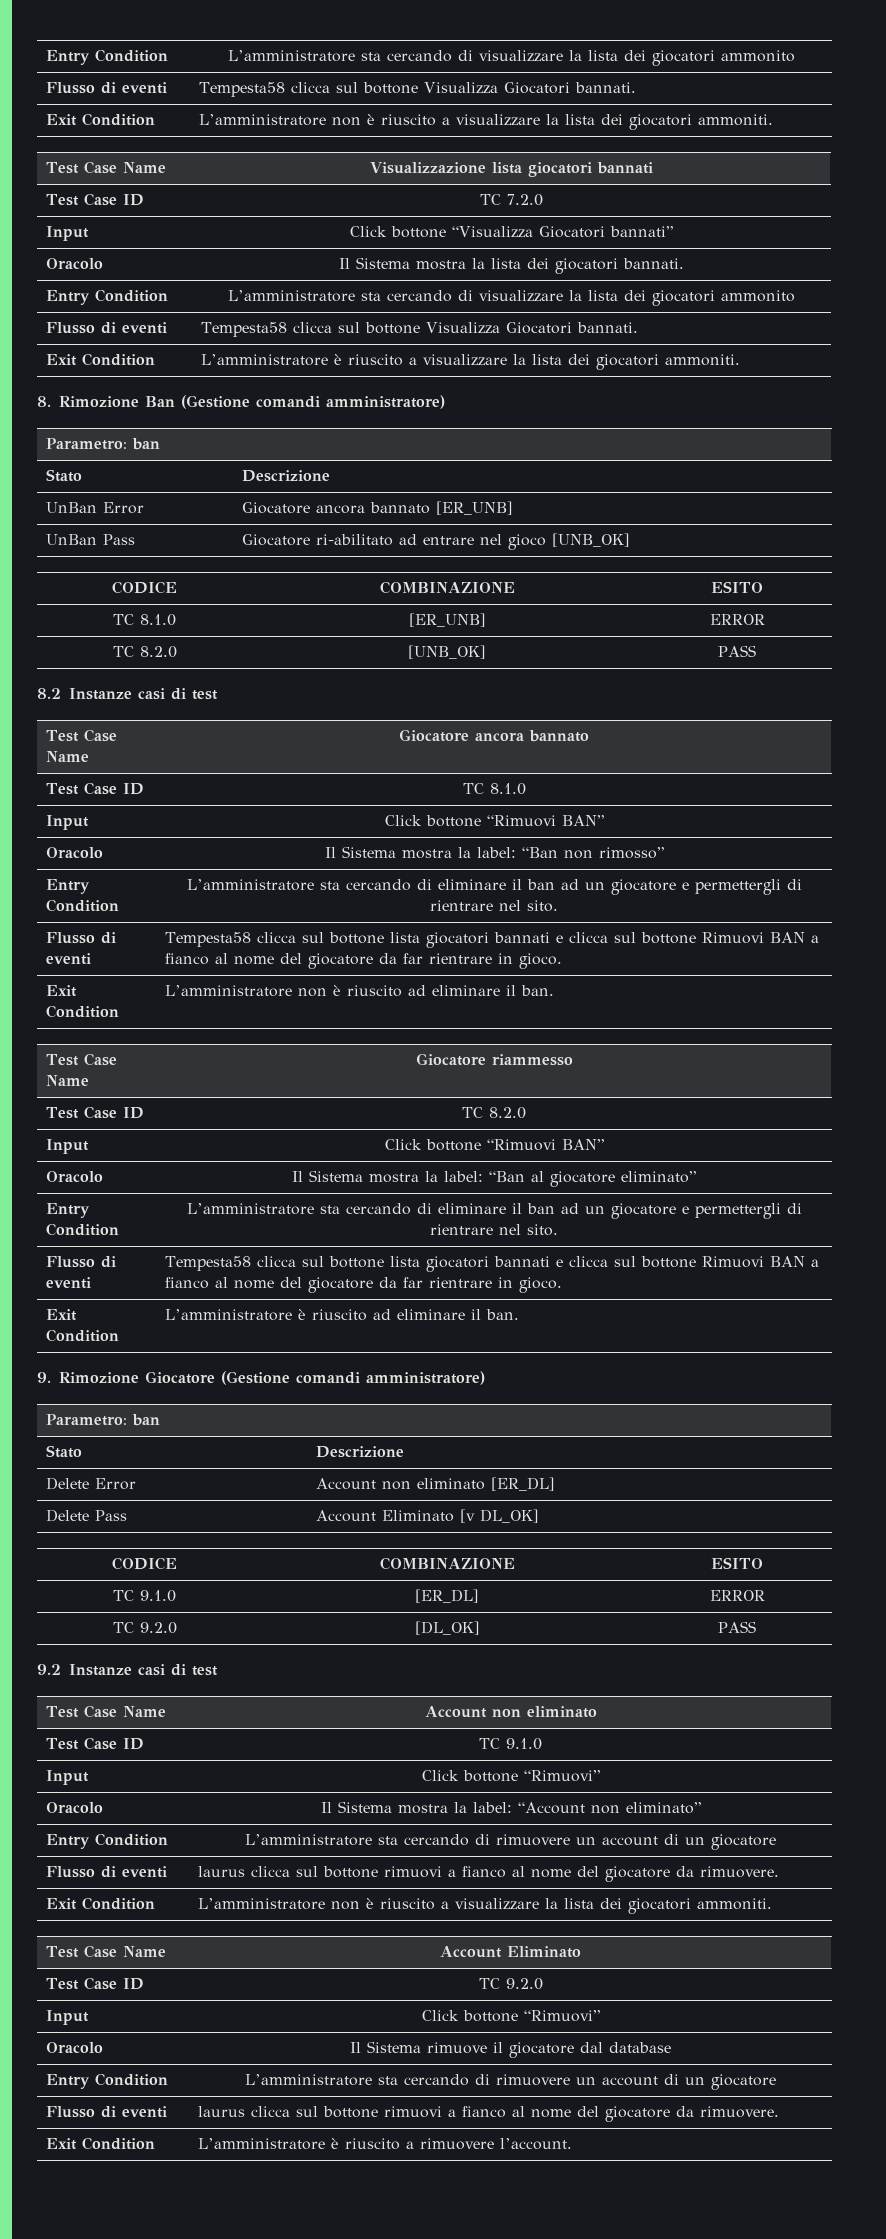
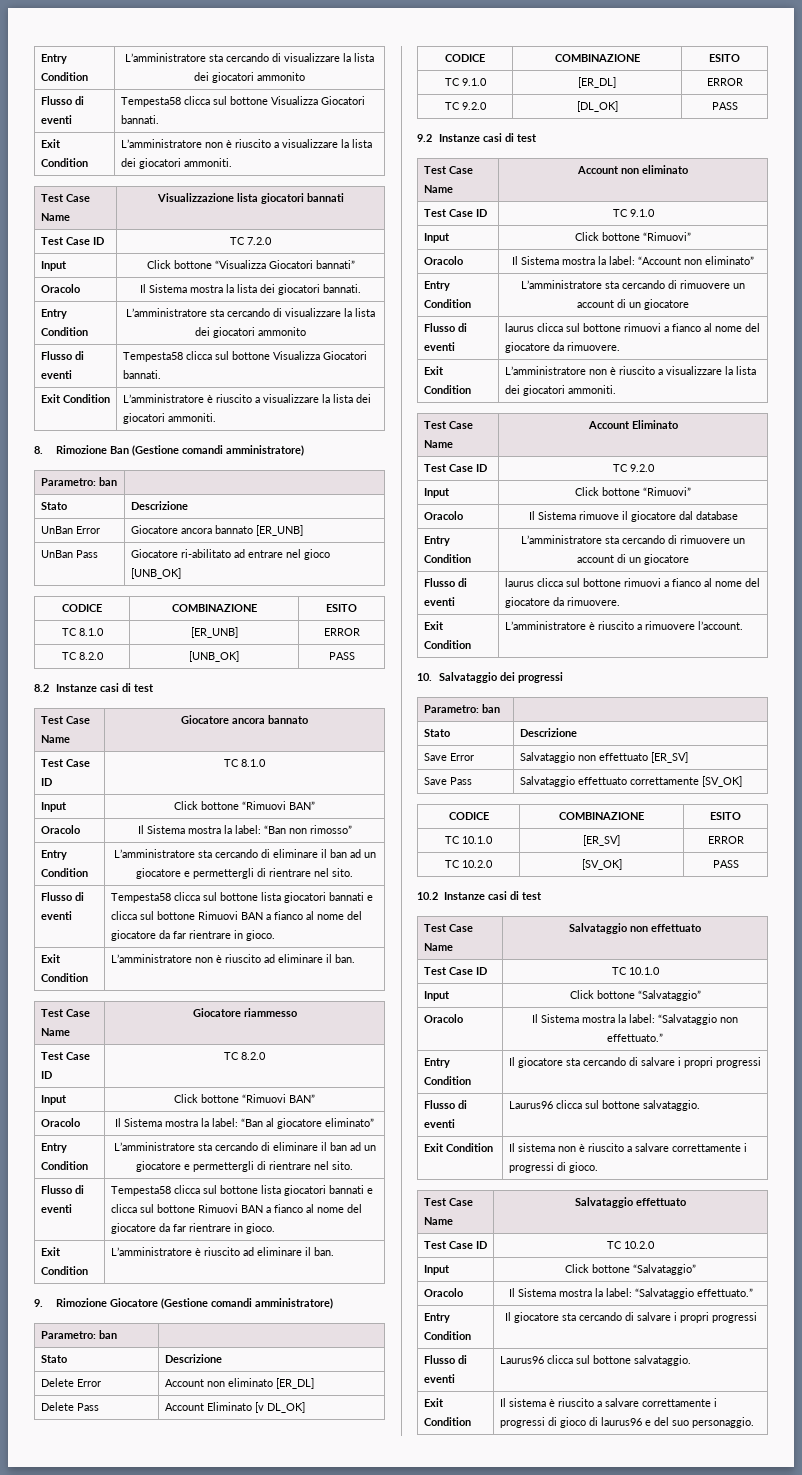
+ 10. Salvataggio dei progressi
+ Parametro: ban |
+ Stato | Descrizione
+ Save Error | Salvataggio non effettuato [ER_SV]
+ Save Pass | Salvataggio effettuato correttamente [SV_OK]
+ CODICE | COMBINAZIONE | ESITO
+ TC 10.1.0 | [ER_SV] | ERROR
+ TC 10.2.0 | [SV_OK] | PASS
+ 10.2 Instanze casi di test
+ Test Case Name | Salvataggio non effettuato
+ Test Case ID | TC 10.1.0
+ Input | Click bottone “Salvataggio”
+ Oracolo | Il Sistema mostra la label: “Salvataggio non effettuato.”
+ Entry Condition | Il giocatore sta cercando di salvare i propri progressi
+ Flusso di eventi | Laurus96 clicca sul bottone salvataggio.
+ Exit Condition | Il sistema non è riuscito a salvare correttamente i progressi di gioco.
+ Test Case Name | Salvataggio effettuato
+ Test Case ID | TC 10.2.0
+ Input | Click bottone “Salvataggio”
+ Oracolo | Il Sistema mostra la label: “Salvataggio effettuato.”
+ Entry Condition | Il giocatore sta cercando di salvare i propri progressi
+ Flusso di eventi | Laurus96 clicca sul bottone salvataggio.
+ Exit Condition | Il sistema è riuscito a salvare correttamente i progressi di gioco di laurus96 e del suo personaggio.

